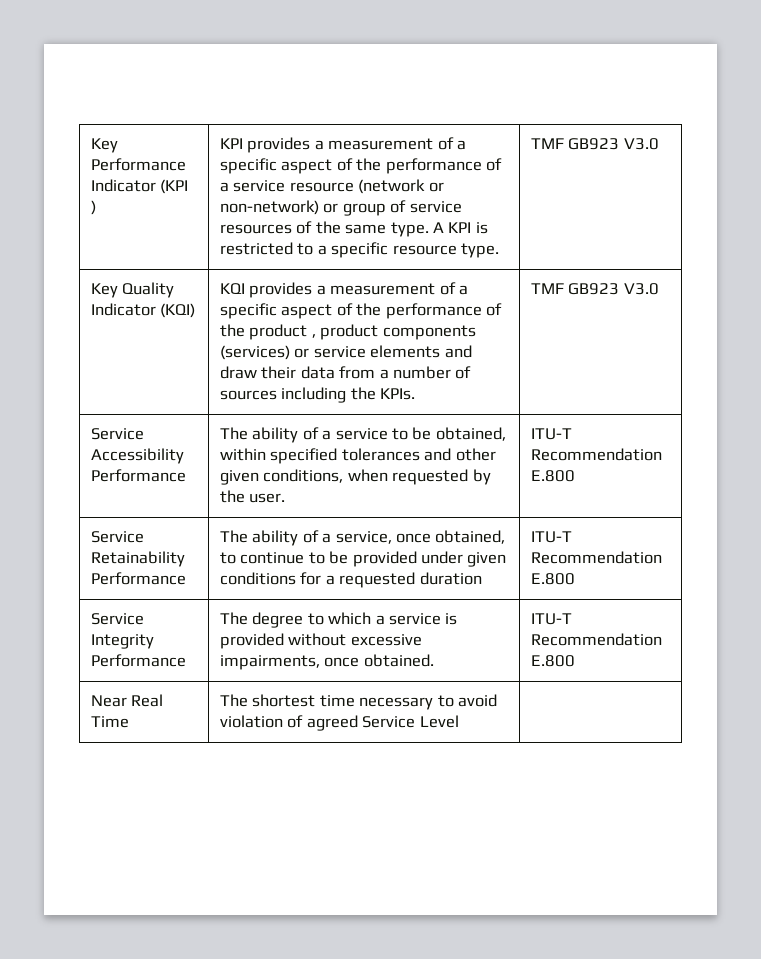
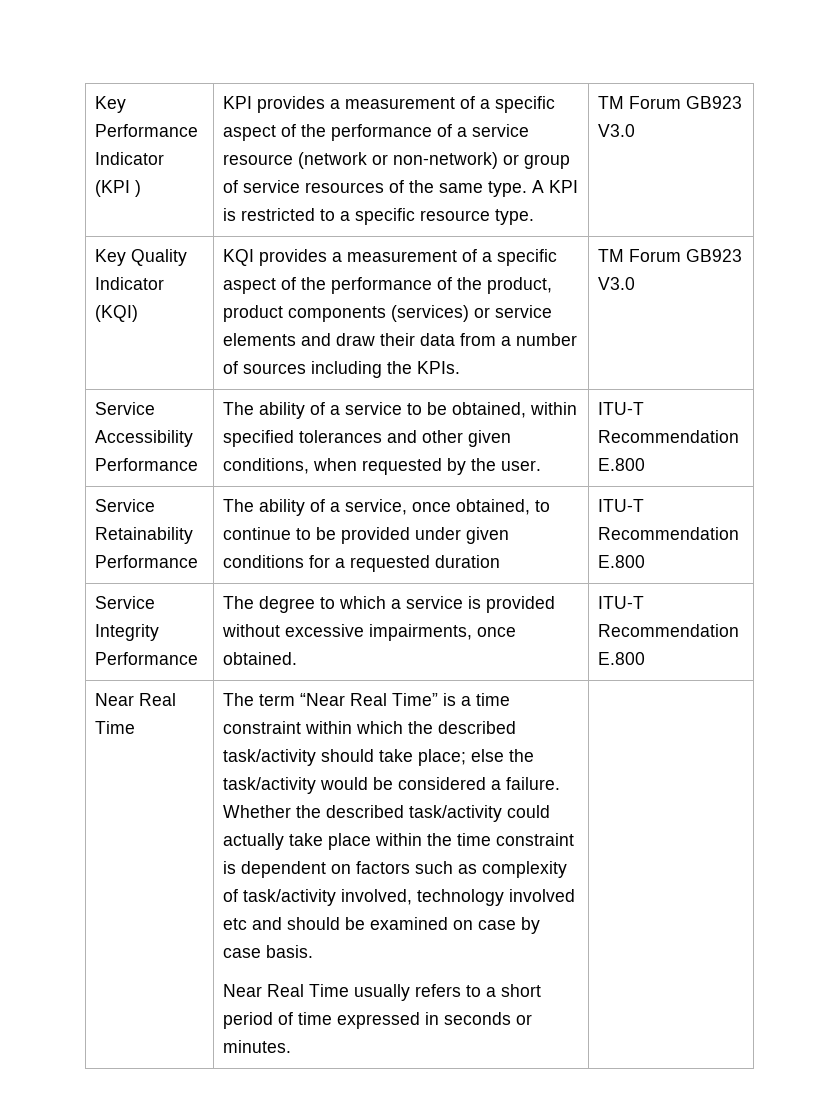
- A KPI is restricted to a specific resource type. | TMF GB923 V3.0
+ A KPI is restricted to a specific resource type. | TM Forum GB923 V3.0
- Key Quality Indicator (KQI) | KQI provides a measurement of a specific aspect of the performance of the product , product components (services) or service elements and draw their data from a number of sources including the KPIs. | TMF GB923 V3.0
+ Key Quality Indicator (KQI) | KQI provides a measurement of a specific aspect of the performance of the product, product components (services) or service elements and draw their data from a number of sources including the KPIs. | TM Forum GB923 V3.0
- The shortest time necessary to avoid violation of agreed Service Level
+ The term “Near Real Time” is a time constraint within which the described task/activity should take place; else the task/activity would be considered a failure. Whether the described task/activity could actually take place within the time constraint is dependent on factors such as complexity of task/activity involved, technology involved etc and should be examined on case by case basis.
+ Near Real Time usually refers to a short period of time expressed in seconds or minutes.

